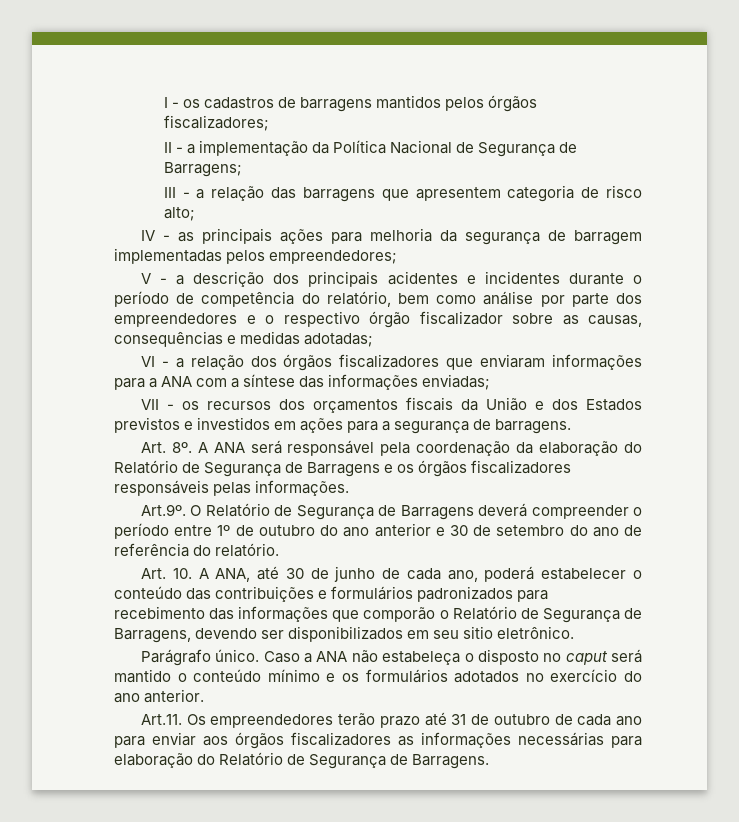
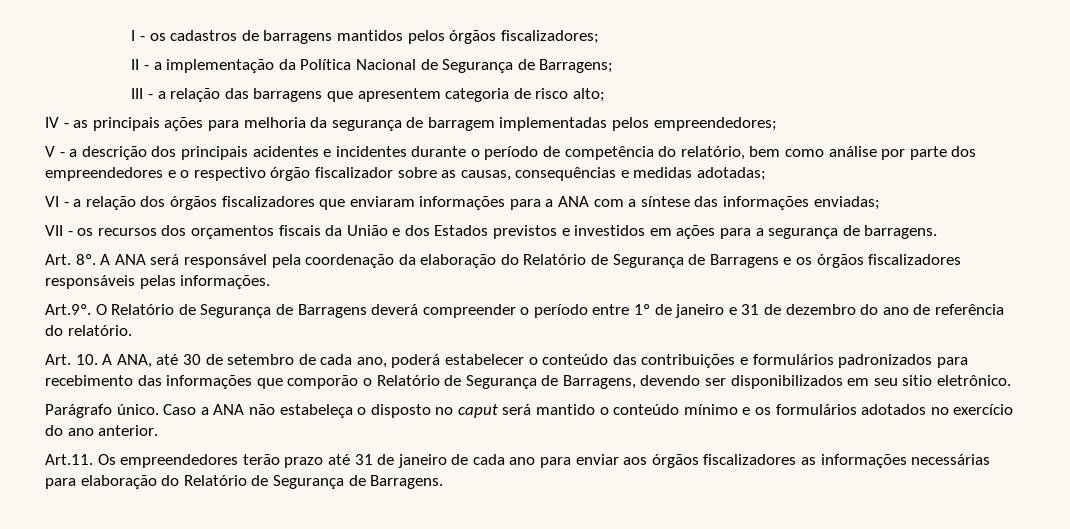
- Art.9º. O Relatório de Segurança de Barragens deverá compreender o período entre 1º de outubro do ano anterior e 30 de setembro do ano de referência do relatório.
+ Art.9º. O Relatório de Segurança de Barragens deverá compreender o período entre 1º de janeiro e 31 de dezembro do ano de referência do relatório.
- Art. 10. A ANA, até 30 de junho de cada ano, poderá estabelecer o conteúdo das contribuições e formulários padronizados para recebimento das informações que comporão o Relatório de Segurança de Barragens, devendo ser disponibilizados em seu sitio eletrônico.
+ Art. 10. A ANA, até 30 de setembro de cada ano, poderá estabelecer o conteúdo das contribuições e formulários padronizados para recebimento das informações que comporão o Relatório de Segurança de Barragens, devendo ser disponibilizados em seu sitio eletrônico.
- Art.11. Os empreendedores terão prazo até 31 de outubro de cada ano para enviar aos órgãos fiscalizadores as informações necessárias para elaboração do Relatório de Segurança de Barragens.
+ Art.11. Os empreendedores terão prazo até 31 de janeiro de cada ano para enviar aos órgãos fiscalizadores as informações necessárias para elaboração do Relatório de Segurança de Barragens.

